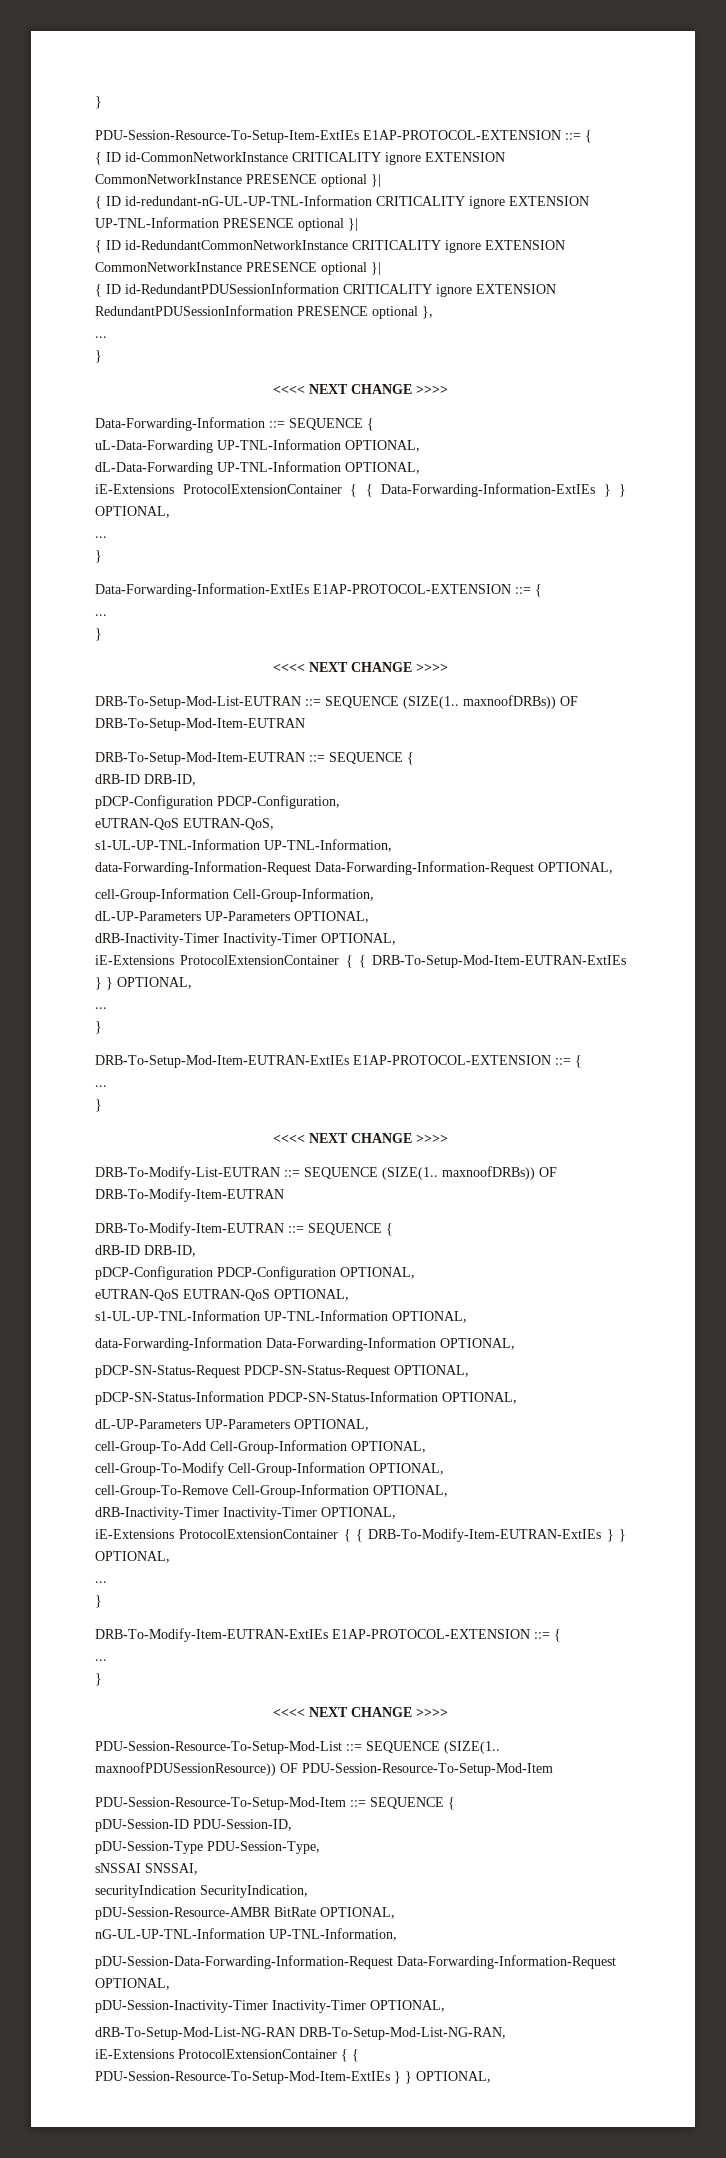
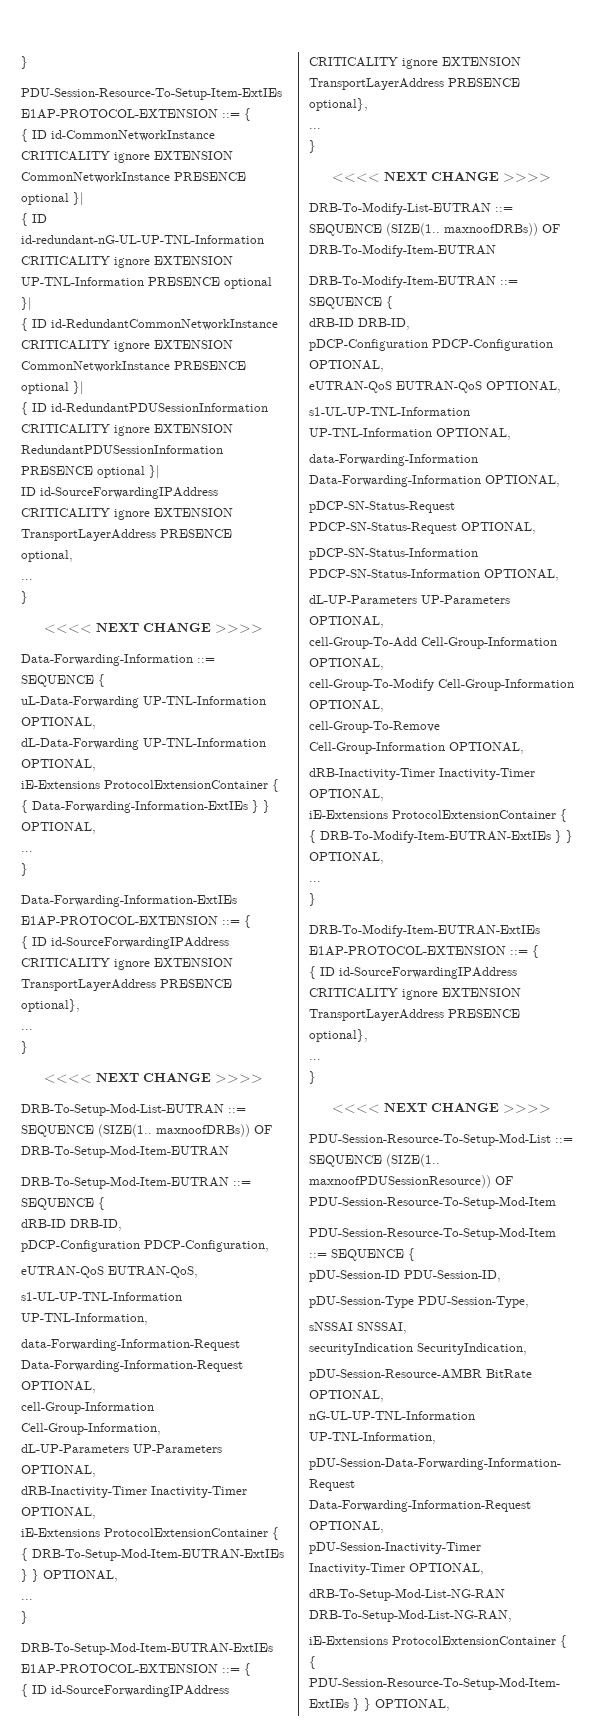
- { ID id-RedundantPDUSessionInformation CRITICALITY ignore EXTENSION RedundantPDUSessionInformation PRESENCE optional },
+ { ID id-RedundantPDUSessionInformation CRITICALITY ignore EXTENSION RedundantPDUSessionInformation PRESENCE optional }|
+ ID id-SourceForwardingIPAddress CRITICALITY ignore EXTENSION TransportLayerAddress PRESENCE optional,
  Data-Forwarding-Information-ExtIEs E1AP-PROTOCOL-EXTENSION ::= {
+ { ID id-SourceForwardingIPAddress CRITICALITY ignore EXTENSION TransportLayerAddress PRESENCE optional},
  DRB-To-Setup-Mod-Item-EUTRAN-ExtIEs E1AP-PROTOCOL-EXTENSION ::= {
+ { ID id-SourceForwardingIPAddress CRITICALITY ignore EXTENSION TransportLayerAddress PRESENCE optional},
  DRB-To-Modify-Item-EUTRAN-ExtIEs E1AP-PROTOCOL-EXTENSION ::= {
+ { ID id-SourceForwardingIPAddress CRITICALITY ignore EXTENSION TransportLayerAddress PRESENCE optional},

